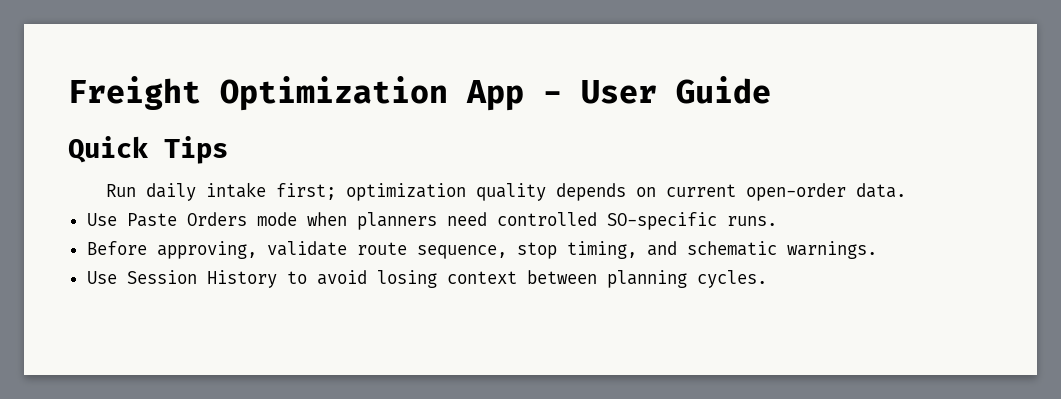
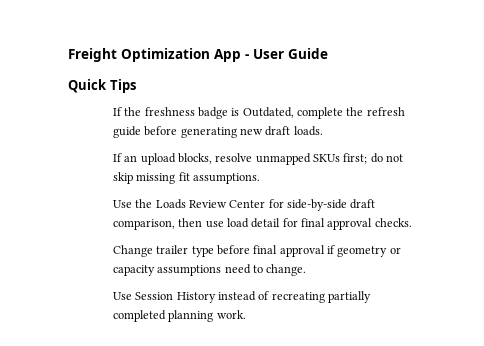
- Run daily intake first; optimization quality depends on current open-order data.
- Use Paste Orders mode when planners need controlled SO-specific runs.
- Before approving, validate route sequence, stop timing, and schematic warnings.
- Use Session History to avoid losing context between planning cycles.
+ If the freshness badge is Outdated, complete the refresh guide before generating new draft loads.
+ If an upload blocks, resolve unmapped SKUs first; do not skip missing fit assumptions.
+ Use the Loads Review Center for side-by-side draft comparison, then use load detail for final approval checks.
+ Change trailer type before final approval if geometry or capacity assumptions need to change.
+ Use Session History instead of recreating partially completed planning work.

